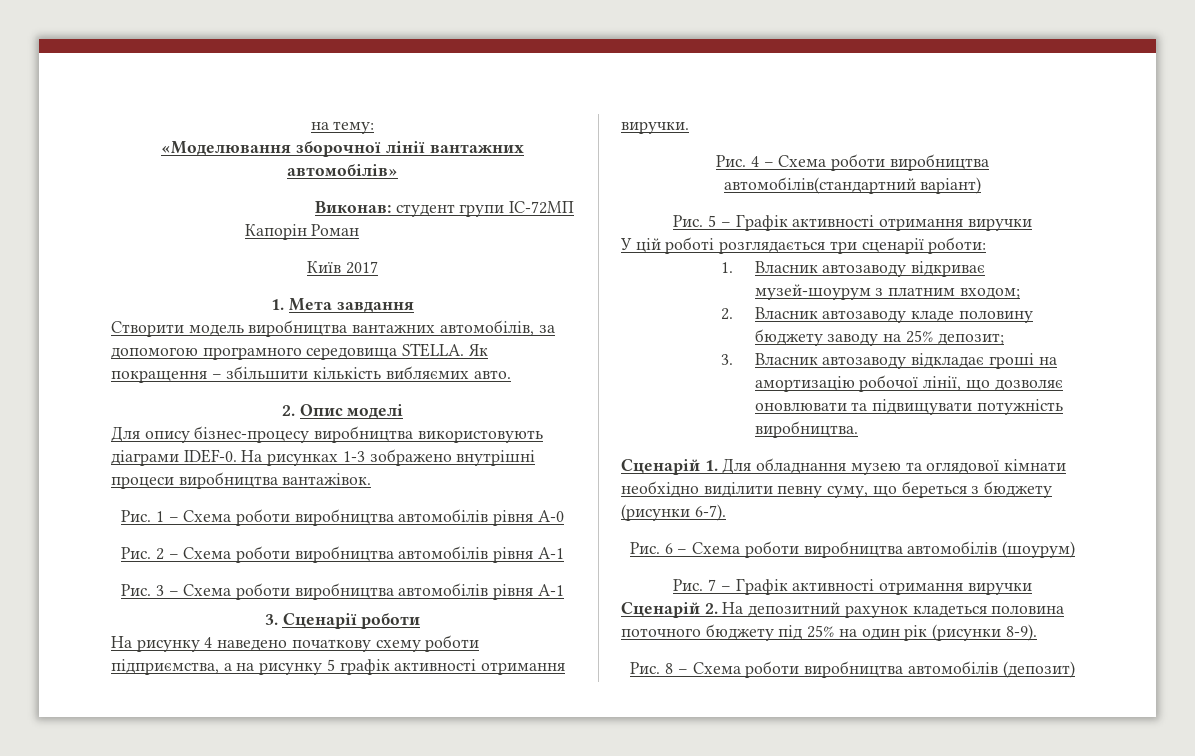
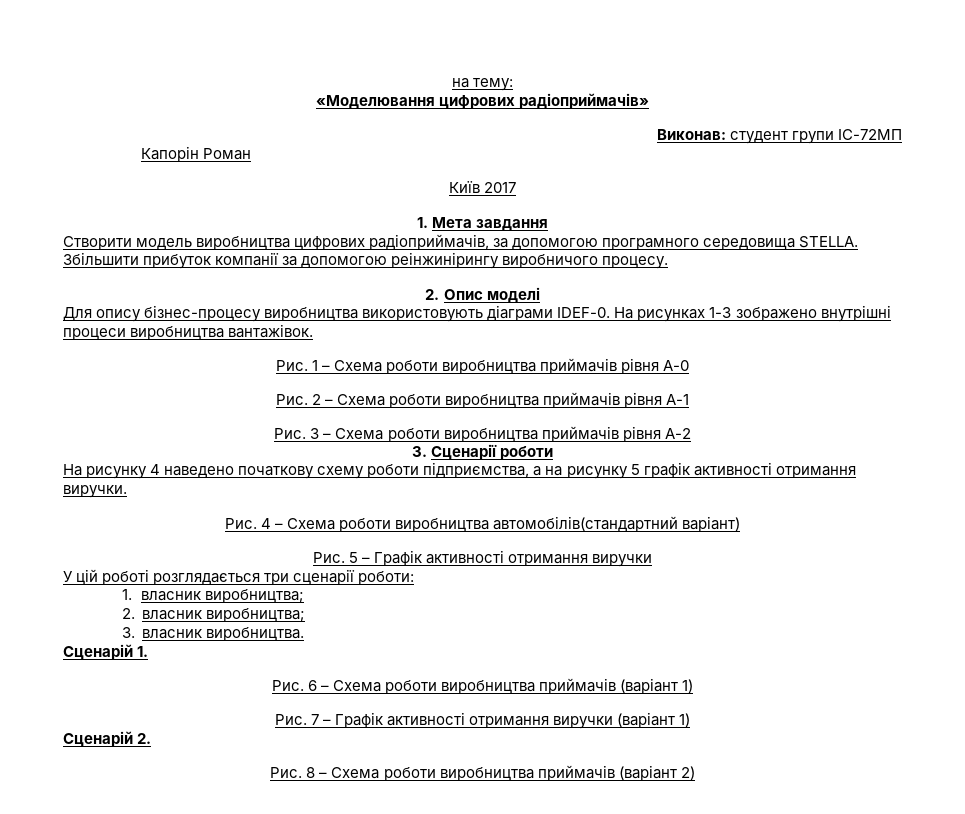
- «Моделювання зборочної лінії вантажних автомобілів»
+ «Моделювання цифрових радіоприймачів»
- Створити модель виробництва вантажних автомобілів, за допомогою програмного середовища STELLA.
+ Створити модель виробництва цифрових радіоприймачів, за допомогою програмного середовища STELLA.
- Як покращення – збільшити кількість вибляємих авто.
+ Збільшити прибуток компанії за допомогою реінжинірингу виробничого процесу.
- Рис. 1 – Схема роботи виробництва автомобілів рівня А-0
+ Рис. 1 – Схема роботи виробництва приймачів рівня А-0
- Рис. 2 – Схема роботи виробництва автомобілів рівня А-1
+ Рис. 2 – Схема роботи виробництва приймачів рівня А-1
- Рис. 3 – Схема роботи виробництва автомобілів рівня А-1
+ Рис. 3 – Схема роботи виробництва приймачів рівня А-2
- 1. Власник автозаводу відкриває музей-шоурум з платним входом;
- 2. Власник автозаводу кладе половину бюджету заводу на 25% депозит;
- 3. Власник автозаводу відкладає гроші на амортизацію робочої лінії, що дозволяє оновлювати та підвищувати потужність виробництва.
- Сценарій 1. Для обладнання музею та оглядової кімнати необхідно виділити певну суму, що береться з бюджету (рисунки 6-7).
+ 1. власник виробництва;
+ 2. власник виробництва;
+ 3. власник виробництва.
+ Сценарій 1.
- Рис. 6 – Схема роботи виробництва автомобілів (шоурум)
+ Рис. 6 – Схема роботи виробництва приймачів (варіант 1)
- Рис. 7 – Графік активності отримання виручки
+ Рис. 7 – Графік активності отримання виручки (варіант 1)
- Сценарій 2. На депозитний рахунок кладеться половина поточного бюджету під 25% на один рік (рисунки 8-9).
+ Сценарій 2.
- Рис. 8 – Схема роботи виробництва автомобілів (депозит)
+ Рис. 8 – Схема роботи виробництва приймачів (варіант 2)

